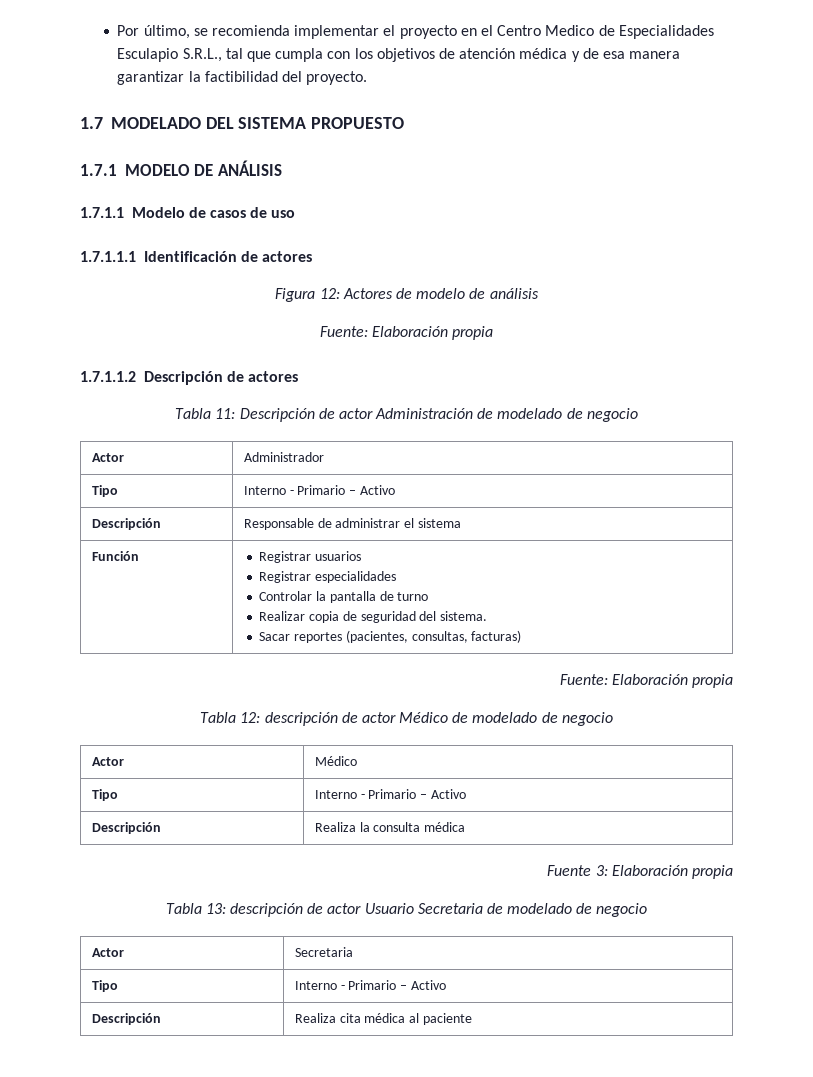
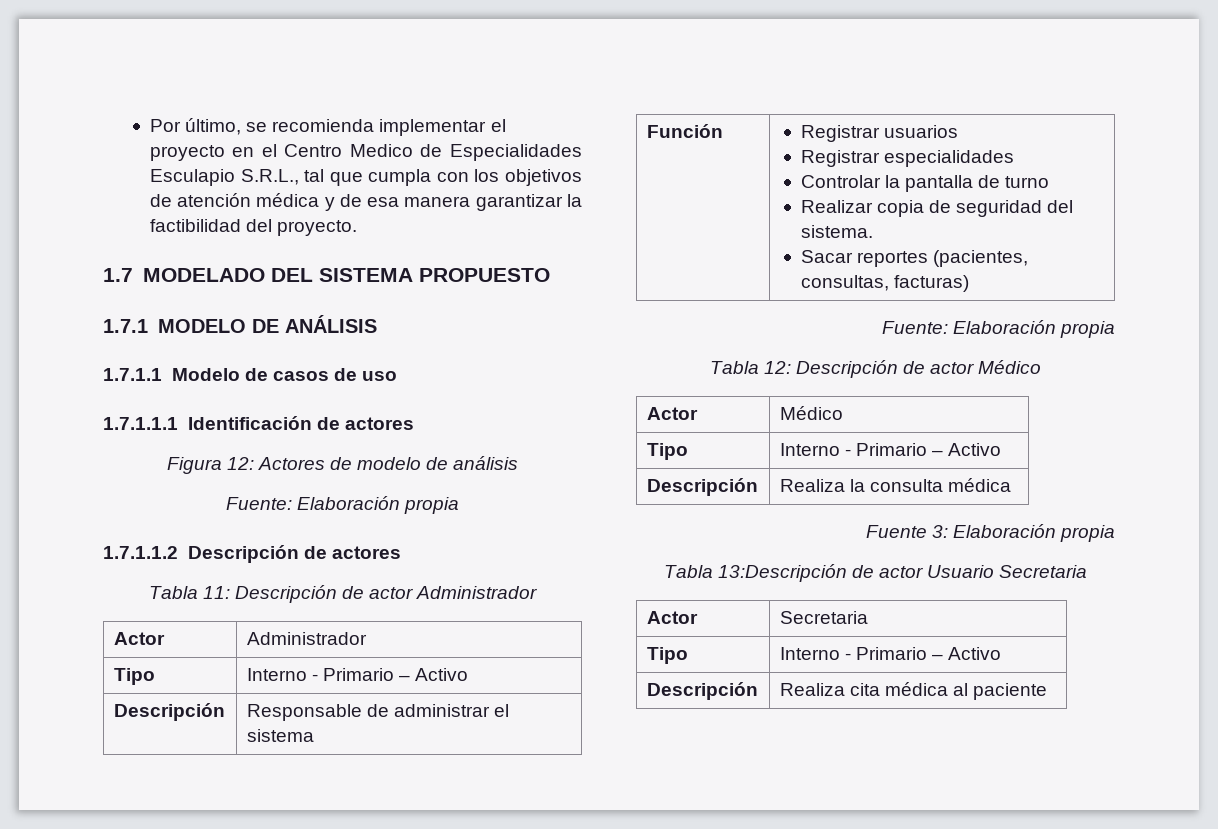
- Tabla 11: Descripción de actor Administración de modelado de negocio
+ Tabla 11: Descripción de actor Administrador
- Tabla 12: descripción de actor Médico de modelado de negocio
+ Tabla 12: Descripción de actor Médico
- Tabla 13: descripción de actor Usuario Secretaria de modelado de negocio
+ Tabla 13:Descripción de actor Usuario Secretaria

